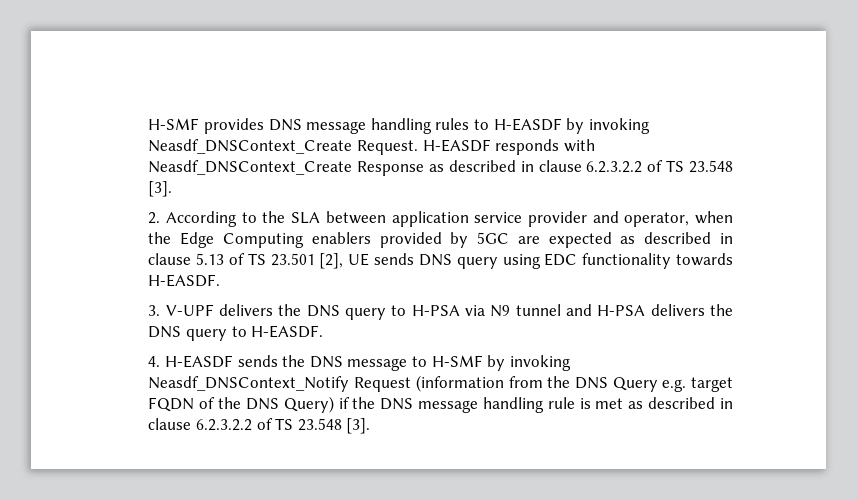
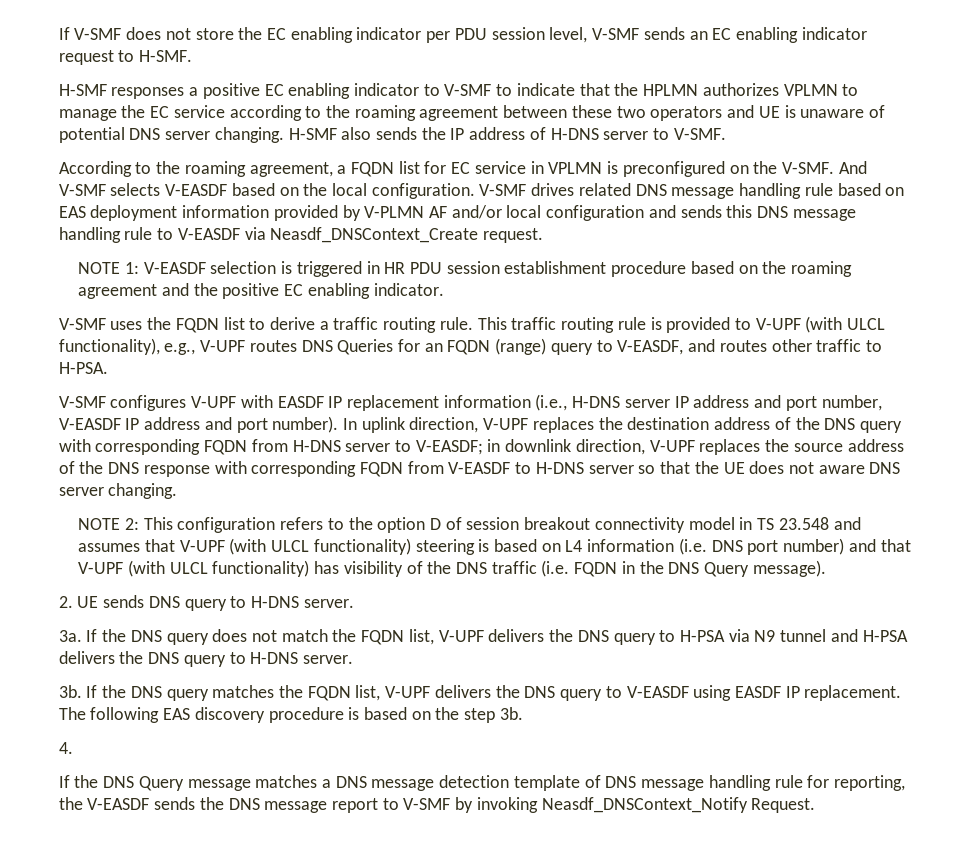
- H-SMF provides DNS message handling rules to H-EASDF by invoking Neasdf_DNSContext_Create Request. H-EASDF responds with Neasdf_DNSContext_Create Response as described in clause 6.2.3.2.2 of TS 23.548 [3].
- 2. According to the SLA between application service provider and operator, when the Edge Computing enablers provided by 5GC are expected as described in clause 5.13 of TS 23.501 [2], UE sends DNS query using EDC functionality towards H-EASDF.
- 3. V-UPF delivers the DNS query to H-PSA via N9 tunnel and H-PSA delivers the DNS query to H-EASDF.
- 4. H-EASDF sends the DNS message to H-SMF by invoking Neasdf_DNSContext_Notify Request (information from the DNS Query e.g. target FQDN of the DNS Query) if the DNS message handling rule is met as described in clause 6.2.3.2.2 of TS 23.548 [3].
+ If V-SMF does not store the EC enabling indicator per PDU session level, V-SMF sends an EC enabling indicator request to H-SMF.
+ H-SMF responses a positive EC enabling indicator to V-SMF to indicate that the HPLMN authorizes VPLMN to manage the EC service according to the roaming agreement between these two operators and UE is unaware of potential DNS server changing. H-SMF also sends the IP address of H-DNS server to V-SMF.
+ According to the roaming agreement, a FQDN list for EC service in VPLMN is preconfigured on the V-SMF. And V-SMF selects V-EASDF based on the local configuration. V-SMF drives related DNS message handling rule based on EAS deployment information provided by V-PLMN AF and/or local configuration and sends this DNS message handling rule to V-EASDF via Neasdf_DNSContext_Create request.
+ NOTE 1: V-EASDF selection is triggered in HR PDU session establishment procedure based on the roaming agreement and the positive EC enabling indicator.
+ V-SMF uses the FQDN list to derive a traffic routing rule. This traffic routing rule is provided to V-UPF (with ULCL functionality), e.g., V-UPF routes DNS Queries for an FQDN (range) query to V-EASDF, and routes other traffic to H-PSA.
+ V-SMF configures V-UPF with EASDF IP replacement information (i.e., H-DNS server IP address and port number, V-EASDF IP address and port number). In uplink direction, V-UPF replaces the destination address of the DNS query with corresponding FQDN from H-DNS server to V-EASDF; in downlink direction, V-UPF replaces the source address of the DNS response with corresponding FQDN from V-EASDF to H-DNS server so that the UE does not aware DNS server changing.
+ NOTE 2: This configuration refers to the option D of session breakout connectivity model in TS 23.548 and assumes that V-UPF (with ULCL functionality) steering is based on L4 information (i.e. DNS port number) and that V-UPF (with ULCL functionality) has visibility of the DNS traffic (i.e. FQDN in the DNS Query message).
+ 2. UE sends DNS query to H-DNS server.
+ 3a. If the DNS query does not match the FQDN list, V-UPF delivers the DNS query to H-PSA via N9 tunnel and H-PSA delivers the DNS query to H-DNS server.
+ 3b. If the DNS query matches the FQDN list, V-UPF delivers the DNS query to V-EASDF using EASDF IP replacement. The following EAS discovery procedure is based on the step 3b.
+ 4.
+ If the DNS Query message matches a DNS message detection template of DNS message handling rule for reporting, the V-EASDF sends the DNS message report to V-SMF by invoking Neasdf_DNSContext_Notify Request.

